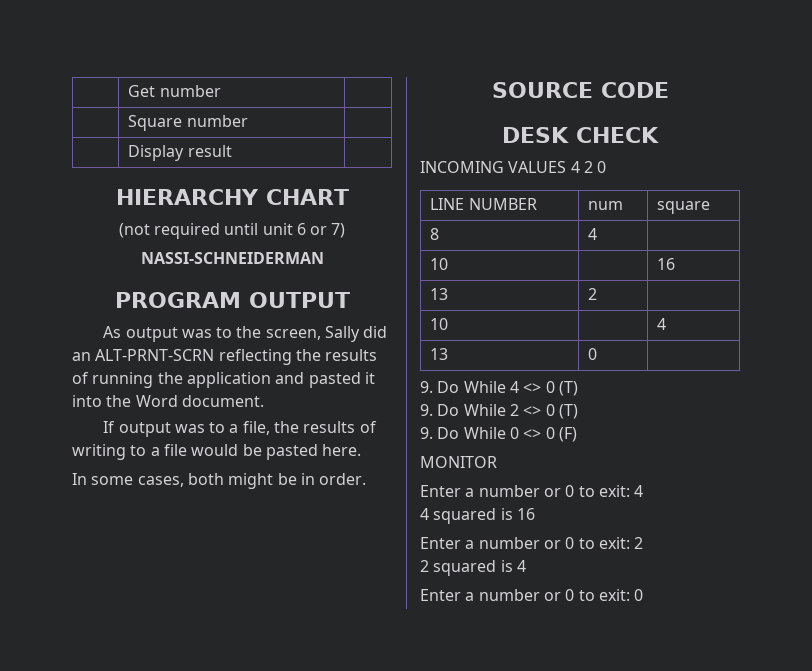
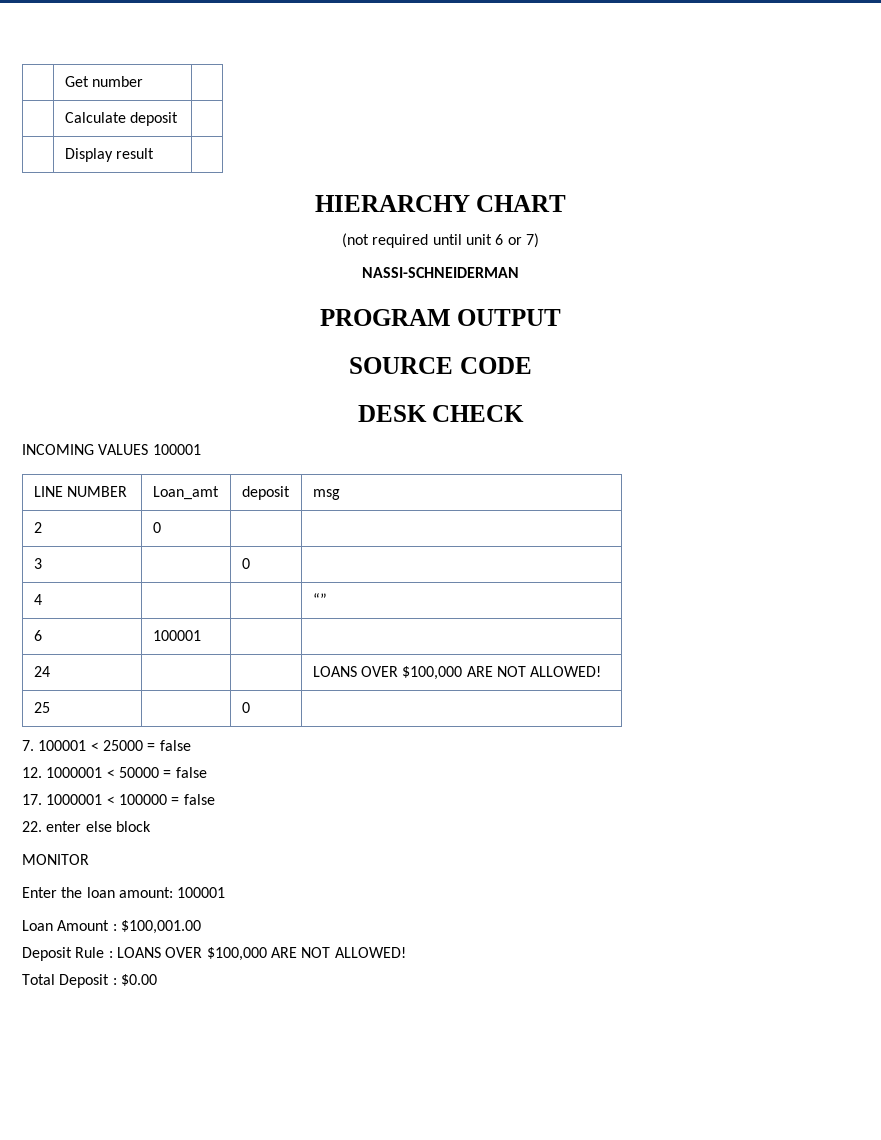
- | Square number |
+ | Calculate deposit |
- As output was to the screen, Sally did an ALT-PRNT-SCRN reflecting the results of running the application and pasted it into the Word document.
- If output was to a file, the results of writing to a file would be pasted here.
- In some cases, both might be in order.
- INCOMING VALUES 4 2 0
+ INCOMING VALUES 100001
- LINE NUMBER | num | square
- 8 | 4 |
- 10 | | 16
- 13 | 2 |
- 10 | | 4
- 13 | 0 |
- 9. Do While 4 <> 0 (T)
- 9. Do While 2 <> 0 (T)
- 9. Do While 0 <> 0 (F)
+ LINE NUMBER | Loan_amt | deposit | msg
+ 2 | 0 | |
+ 3 | | 0 |
+ 4 | | | “”
+ 6 | 100001 | |
+ 24 | | | LOANS OVER $100,000 ARE NOT ALLOWED!
+ 25 | | 0 |
+ 7. 100001 < 25000 = false
+ 12. 1000001 < 50000 = false
+ 17. 1000001 < 100000 = false
+ 22. enter else block
  MONITOR
- Enter a number or 0 to exit: 4
- 4 squared is 16
- Enter a number or 0 to exit: 2
- 2 squared is 4
- Enter a number or 0 to exit: 0
+ Enter the loan amount: 100001
+ Loan Amount : $100,001.00
+ Deposit Rule : LOANS OVER $100,000 ARE NOT ALLOWED!
+ Total Deposit : $0.00

